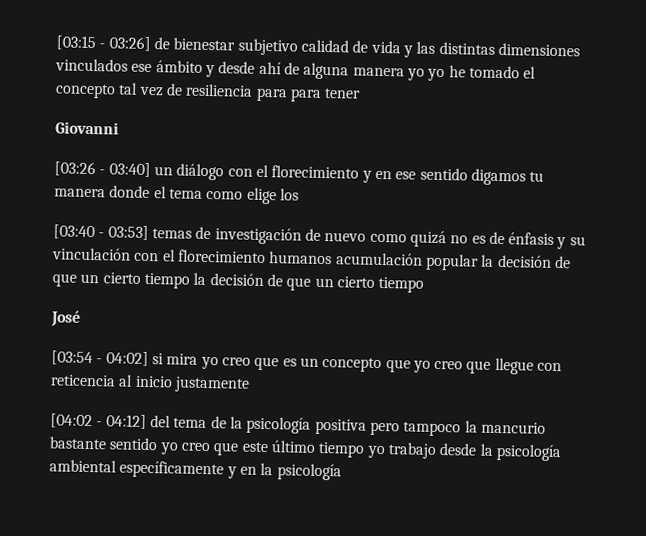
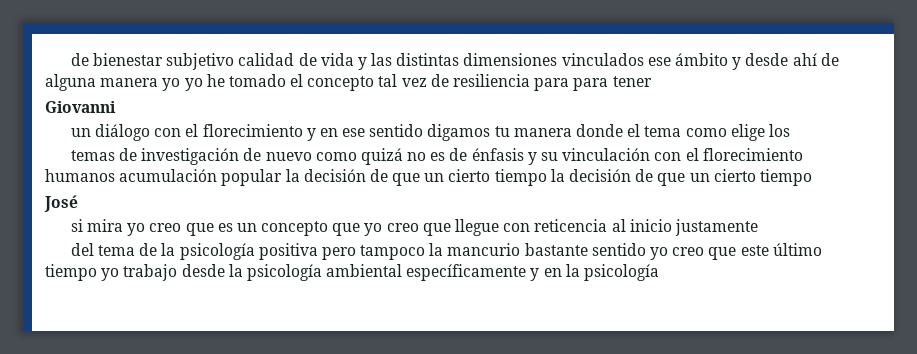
- [03:15 - 03:26] de bienestar subjetivo calidad de vida y las distintas dimensiones vinculados ese ámbito y desde ahí de alguna manera yo yo he tomado el concepto tal vez de resiliencia para para tener
+ de bienestar subjetivo calidad de vida y las distintas dimensiones vinculados ese ámbito y desde ahí de alguna manera yo yo he tomado el concepto tal vez de resiliencia para para tener
- [03:26 - 03:40] un diálogo con el florecimiento y en ese sentido digamos tu manera donde el tema como elige los
+ un diálogo con el florecimiento y en ese sentido digamos tu manera donde el tema como elige los
- [03:40 - 03:53] temas de investigación de nuevo como quizá no es de énfasis y su vinculación con el florecimiento humanos acumulación popular la decisión de que un cierto tiempo la decisión de que un cierto tiempo
+ temas de investigación de nuevo como quizá no es de énfasis y su vinculación con el florecimiento humanos acumulación popular la decisión de que un cierto tiempo la decisión de que un cierto tiempo
- [03:54 - 04:02] si mira yo creo que es un concepto que yo creo que llegue con reticencia al inicio justamente
+ si mira yo creo que es un concepto que yo creo que llegue con reticencia al inicio justamente
- [04:02 - 04:12] del tema de la psicología positiva pero tampoco la mancurio bastante sentido yo creo que este último tiempo yo trabajo desde la psicología ambiental específicamente y en la psicología
+ del tema de la psicología positiva pero tampoco la mancurio bastante sentido yo creo que este último tiempo yo trabajo desde la psicología ambiental específicamente y en la psicología

